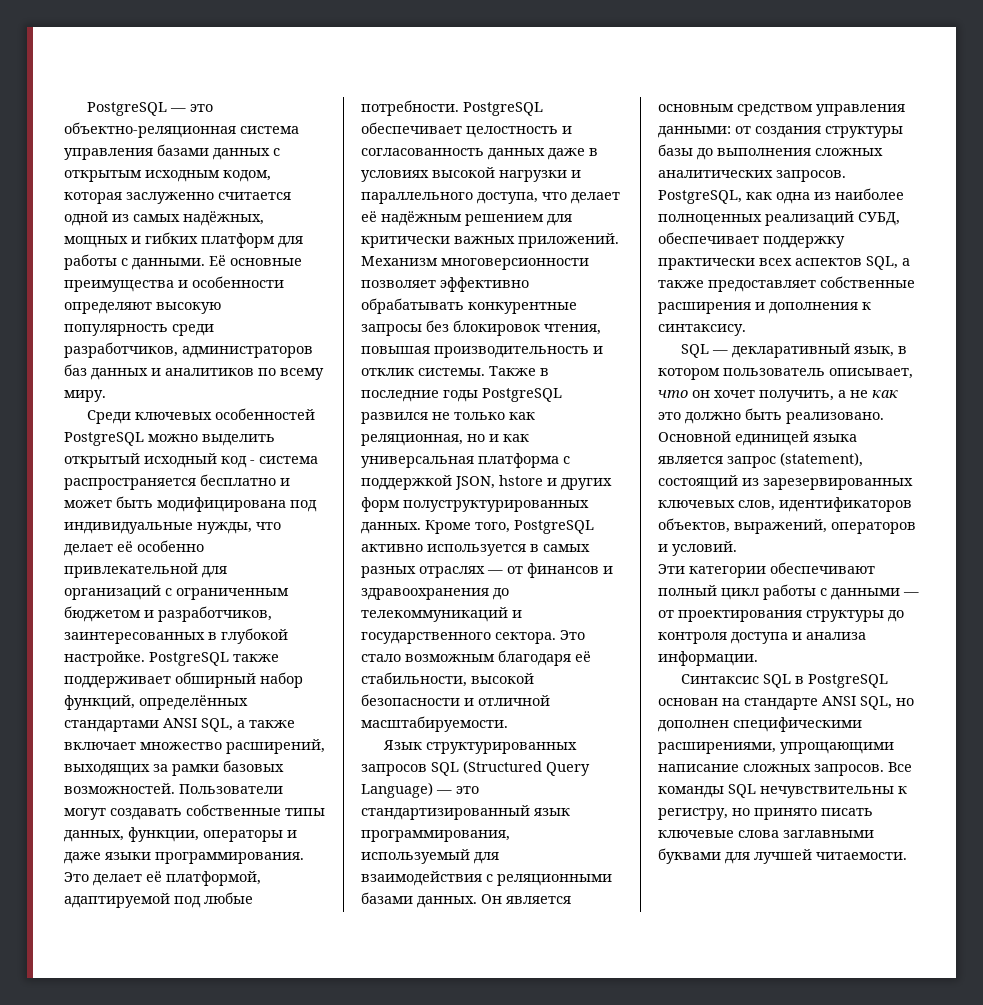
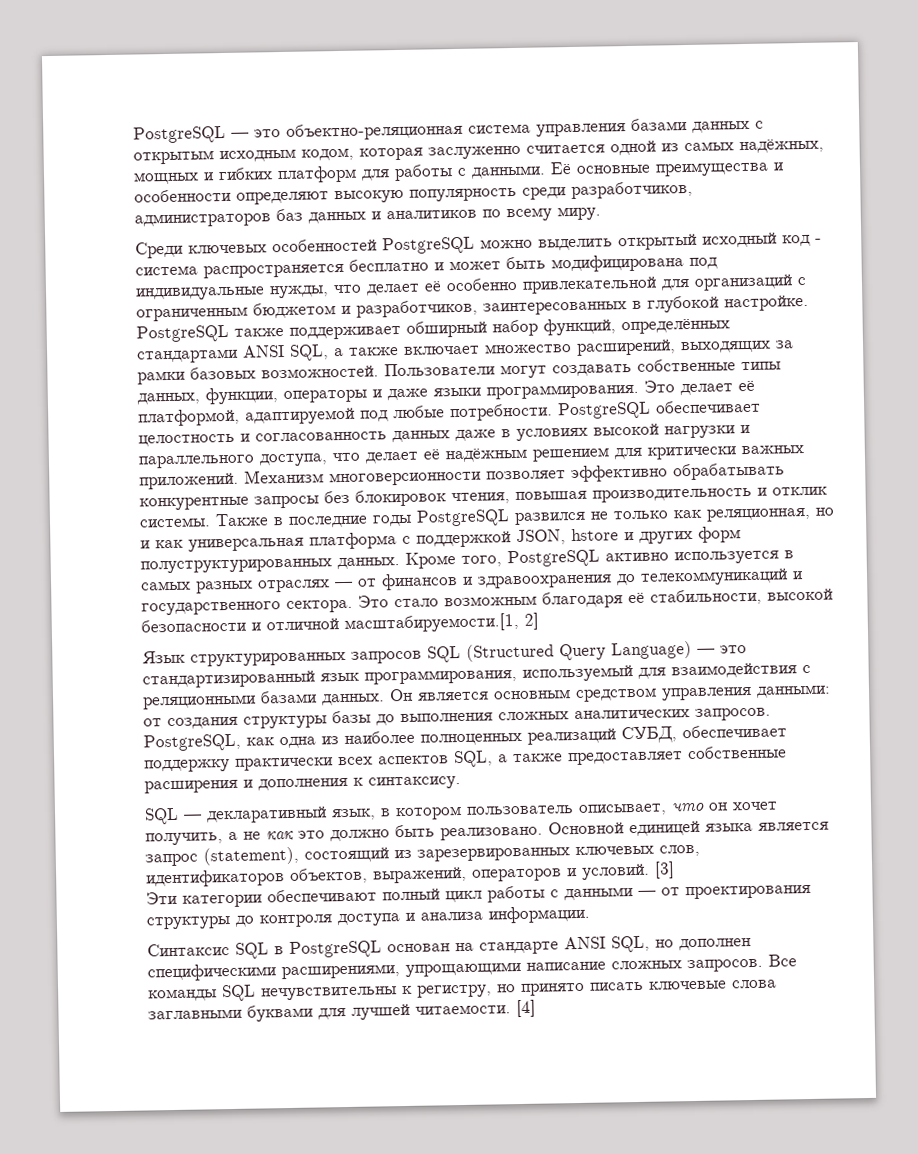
- Это стало возможным благодаря её стабильности, высокой безопасности и отличной масштабируемости.
+ Это стало возможным благодаря её стабильности, высокой безопасности и отличной масштабируемости.[1, 2]
+ [3]
+ [4]

